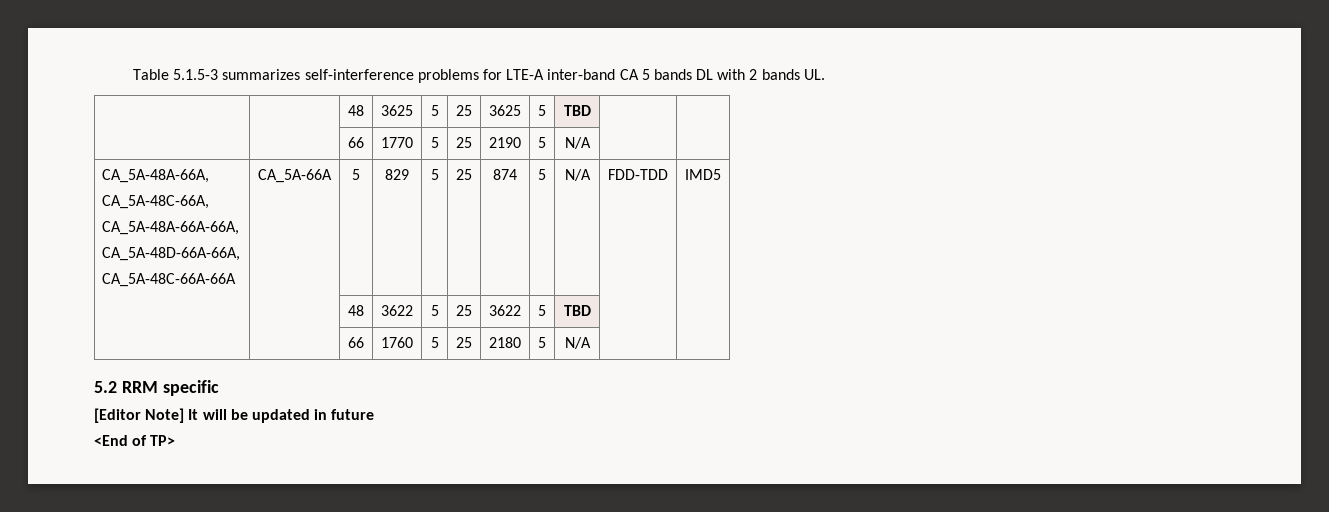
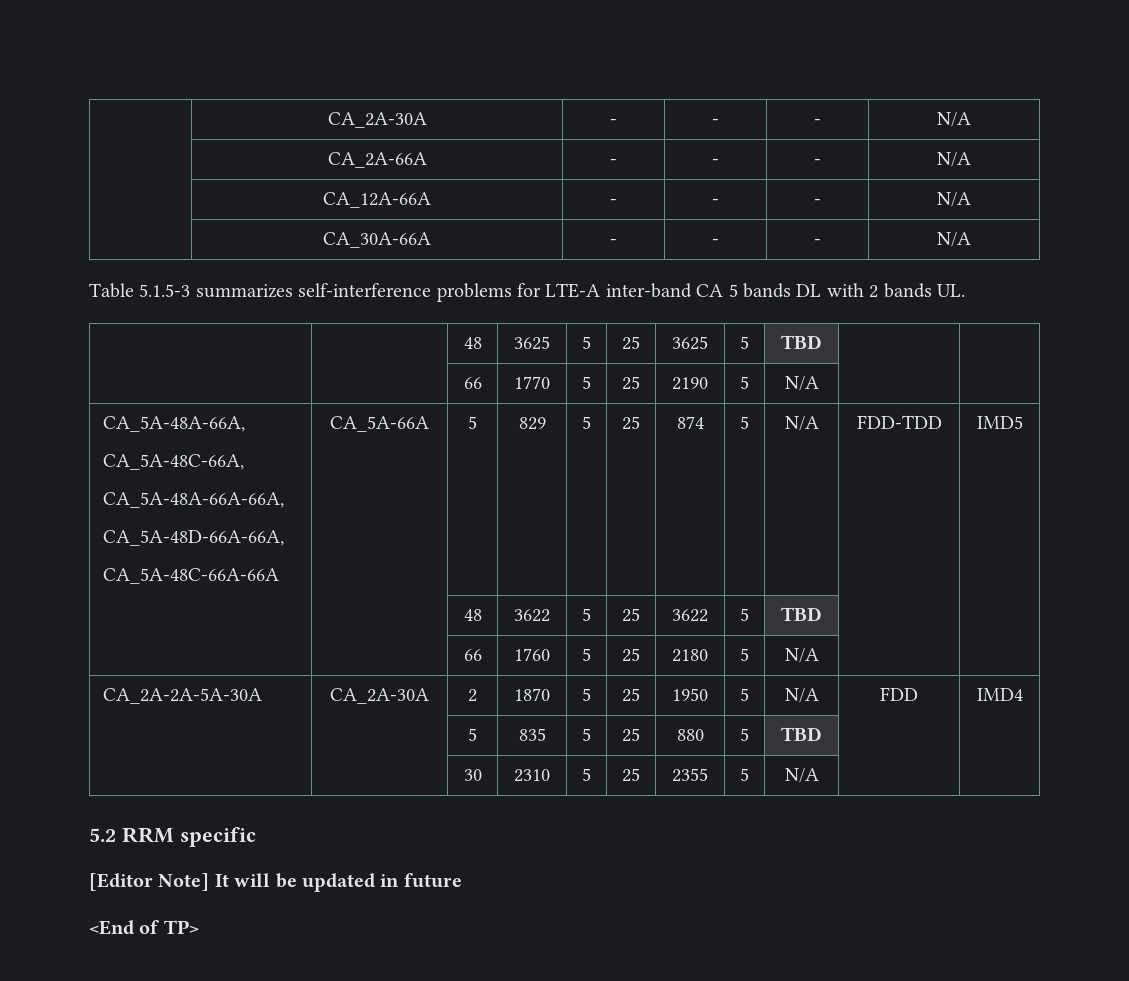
+ | CA_2A-30A | - | - | - | N/A
+ | CA_2A-66A | - | - | - | N/A
+ | CA_12A-66A | - | - | - | N/A
+ | CA_30A-66A | - | - | - | N/A
+ CA_2A-2A-5A-30A | CA_2A-30A | 2 | 1870 | 5 | 25 | 1950 | 5 | N/A | FDD | IMD4
+ | | 5 | 835 | 5 | 25 | 880 | 5 | TBD | |
+ | | 30 | 2310 | 5 | 25 | 2355 | 5 | N/A | |

